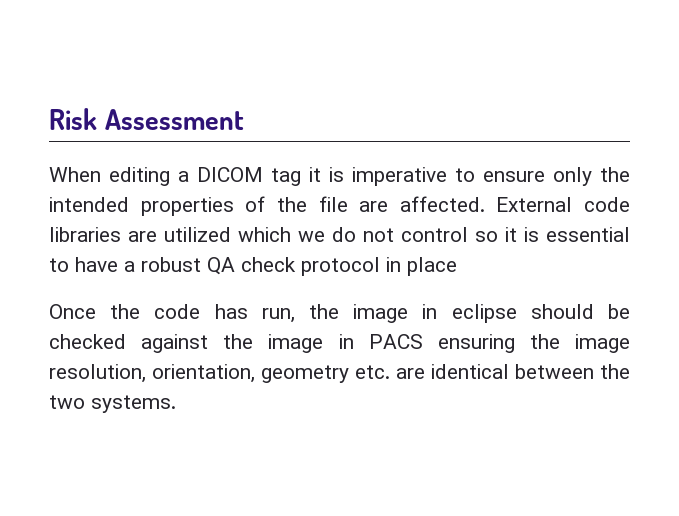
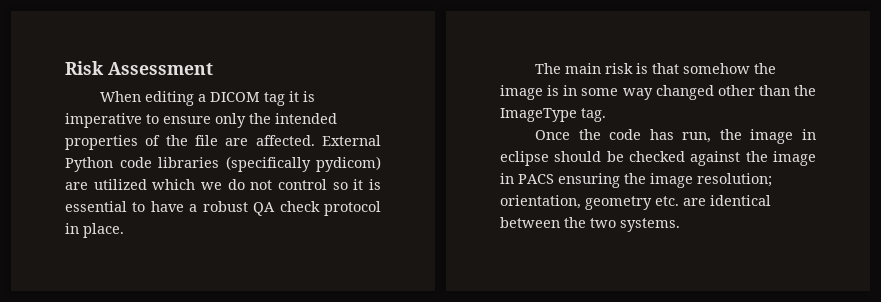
- External code libraries are utilized which we do not control so it is essential to have a robust QA check protocol in place
+ External Python code libraries (specifically pydicom) are utilized which we do not control so it is essential to have a robust QA check protocol in place.
+ The main risk is that somehow the image is in some way changed other than the ImageType tag.
- Once the code has run, the image in eclipse should be checked against the image in PACS ensuring the image resolution, orientation, geometry etc. are identical between the two systems.
+ Once the code has run, the image in eclipse should be checked against the image in PACS ensuring the image resolution; orientation, geometry etc. are identical between the two systems.

